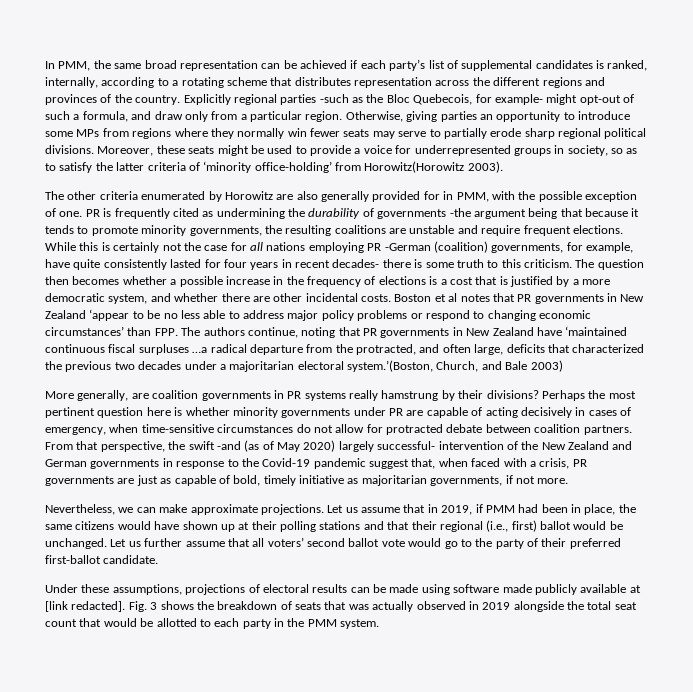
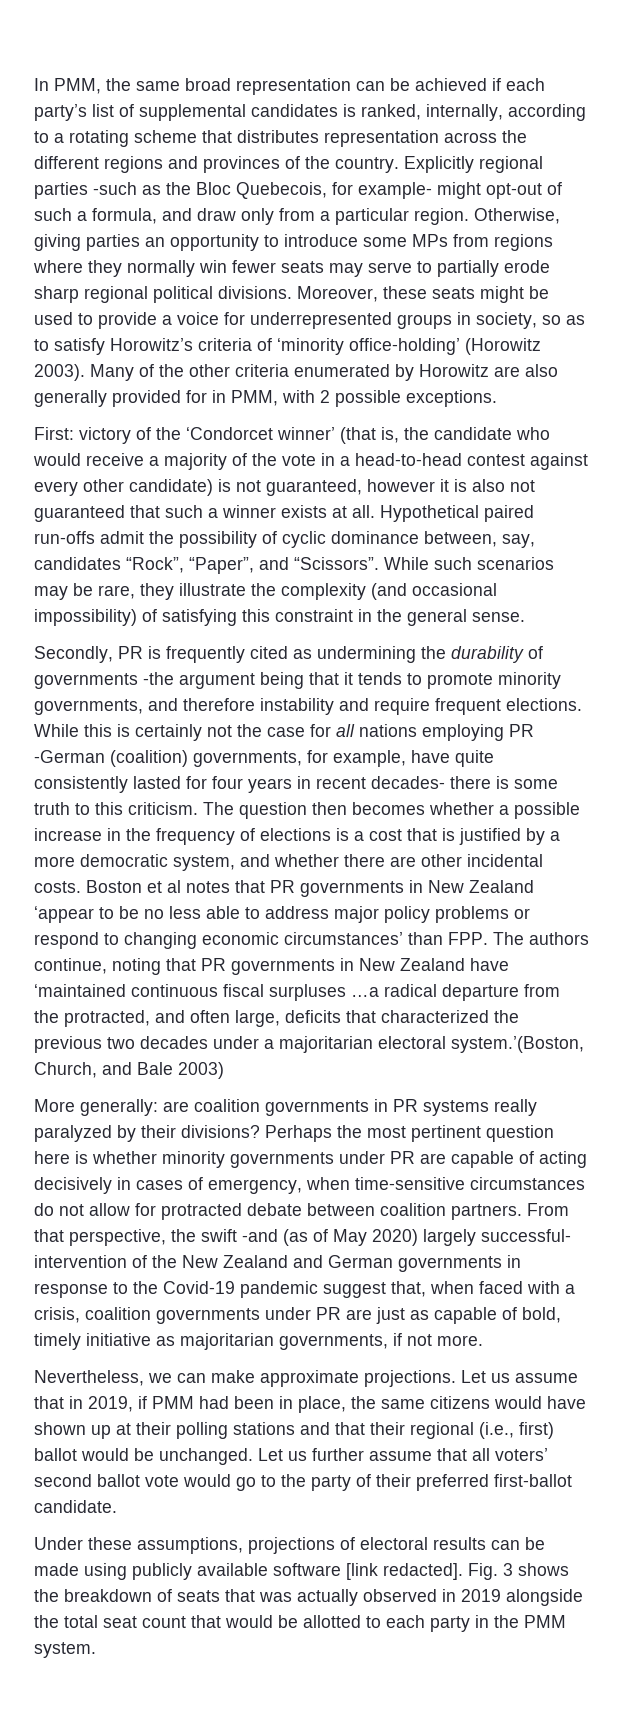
- Moreover, these seats might be used to provide a voice for underrepresented groups in society, so as to satisfy the latter criteria of ‘minority office-holding’ from Horowitz(Horowitz 2003).
- The other criteria enumerated by Horowitz are also generally provided for in PMM, with the possible exception of one. PR is frequently cited as undermining the durability of governments -the argument being that because it tends to promote minority governments, the resulting coalitions are unstable and require frequent elections.
+ Moreover, these seats might be used to provide a voice for underrepresented groups in society, so as to satisfy Horowitz’s criteria of ‘minority office-holding’ (Horowitz 2003). Many of the other criteria enumerated by Horowitz are also generally provided for in PMM, with 2 possible exceptions.
+ First: victory of the ‘Condorcet winner’ (that is, the candidate who would receive a majority of the vote in a head-to-head contest against every other candidate) is not guaranteed, however it is also not guaranteed that such a winner exists at all. Hypothetical paired run-offs admit the possibility of cyclic dominance between, say, candidates “Rock”, “Paper”, and “Scissors”. While such scenarios may be rare, they illustrate the complexity (and occasional impossibility) of satisfying this constraint in the general sense.
+ Secondly, PR is frequently cited as undermining the durability of governments -the argument being that it tends to promote minority governments, and therefore instability and require frequent elections.
- More generally, are coalition governments in PR systems really hamstrung by their divisions?
+ More generally: are coalition governments in PR systems really paralyzed by their divisions?
- From that perspective, the swift -and (as of May 2020) largely successful- intervention of the New Zealand and German governments in response to the Covid-19 pandemic suggest that, when faced with a crisis, PR governments are just as capable of bold, timely initiative as majoritarian governments, if not more.
+ From that perspective, the swift -and (as of May 2020) largely successful- intervention of the New Zealand and German governments in response to the Covid-19 pandemic suggest that, when faced with a crisis, coalition governments under PR are just as capable of bold, timely initiative as majoritarian governments, if not more.
- Under these assumptions, projections of electoral results can be made using software made publicly available at [link redacted].
+ Under these assumptions, projections of electoral results can be made using publicly available software [link redacted].

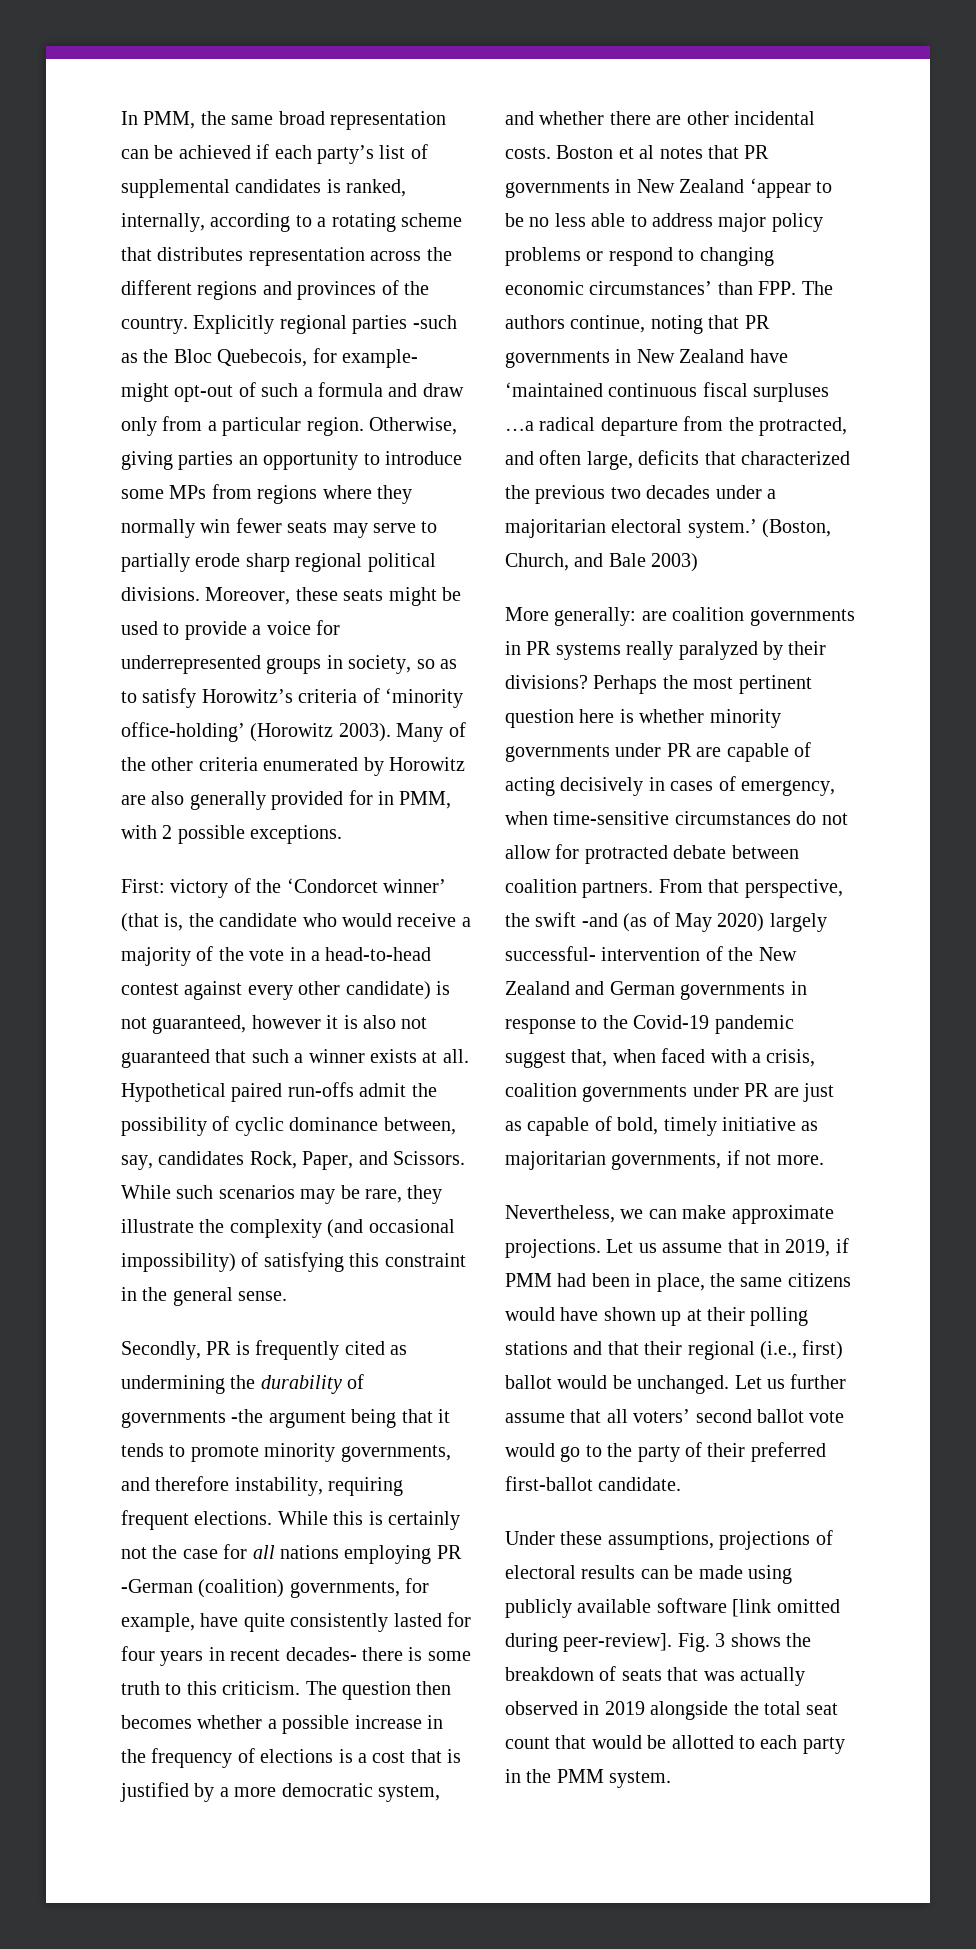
- Explicitly regional parties -such as the Bloc Quebecois, for example- might opt-out of such a formula, and draw only from a particular region.
+ Explicitly regional parties -such as the Bloc Quebecois, for example- might opt-out of such a formula and draw only from a particular region.
- Hypothetical paired run-offs admit the possibility of cyclic dominance between, say, candidates “Rock”, “Paper”, and “Scissors”.
+ Hypothetical paired run-offs admit the possibility of cyclic dominance between, say, candidates Rock, Paper, and Scissors.
- Secondly, PR is frequently cited as undermining the durability of governments -the argument being that it tends to promote minority governments, and therefore instability and require frequent elections.
+ Secondly, PR is frequently cited as undermining the durability of governments -the argument being that it tends to promote minority governments, and therefore instability, requiring frequent elections.
- Boston et al notes that PR governments in New Zealand ‘appear to be no less able to address major policy problems or respond to changing economic circumstances’ than FPP. The authors continue, noting that PR governments in New Zealand have ‘maintained continuous fiscal surpluses …a radical departure from the protracted, and often large, deficits that characterized the previous two decades under a majoritarian electoral system.’(Boston, Church, and Bale 2003)
+ Boston et al notes that PR governments in New Zealand ‘appear to be no less able to address major policy problems or respond to changing economic circumstances’ than FPP. The authors continue, noting that PR governments in New Zealand have ‘maintained continuous fiscal surpluses …a radical departure from the protracted, and often large, deficits that characterized the previous two decades under a majoritarian electoral system.’ (Boston, Church, and Bale 2003)
- Under these assumptions, projections of electoral results can be made using publicly available software [link redacted].
+ Under these assumptions, projections of electoral results can be made using publicly available software [link omitted during peer-review].

